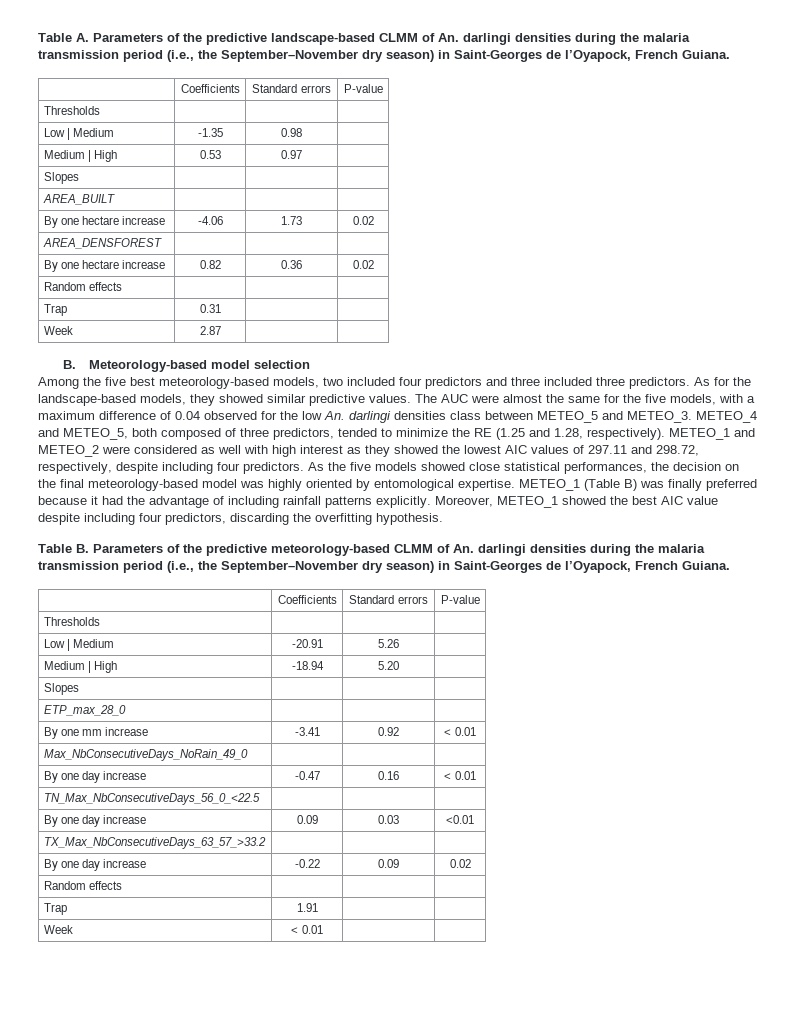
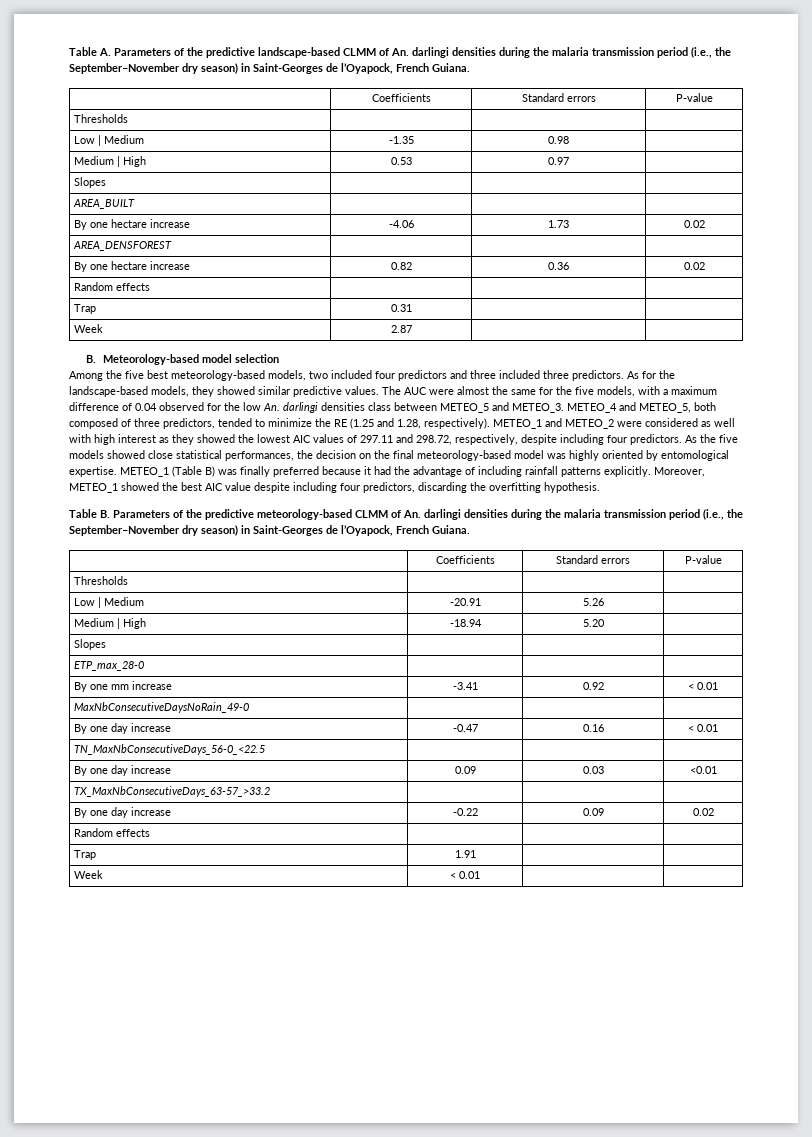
- ETP_max_28_0 | | |
+ ETP_max_28-0 | | |
- Max_NbConsecutiveDays_NoRain_49_0 | | |
+ MaxNbConsecutiveDaysNoRain_49-0 | | |
- TN_Max_NbConsecutiveDays_56_0_<22.5 | | |
+ TN_MaxNbConsecutiveDays_56-0_<22.5 | | |
- TX_Max_NbConsecutiveDays_63_57_>33.2 | | |
+ TX_MaxNbConsecutiveDays_63-57_>33.2 | | |

